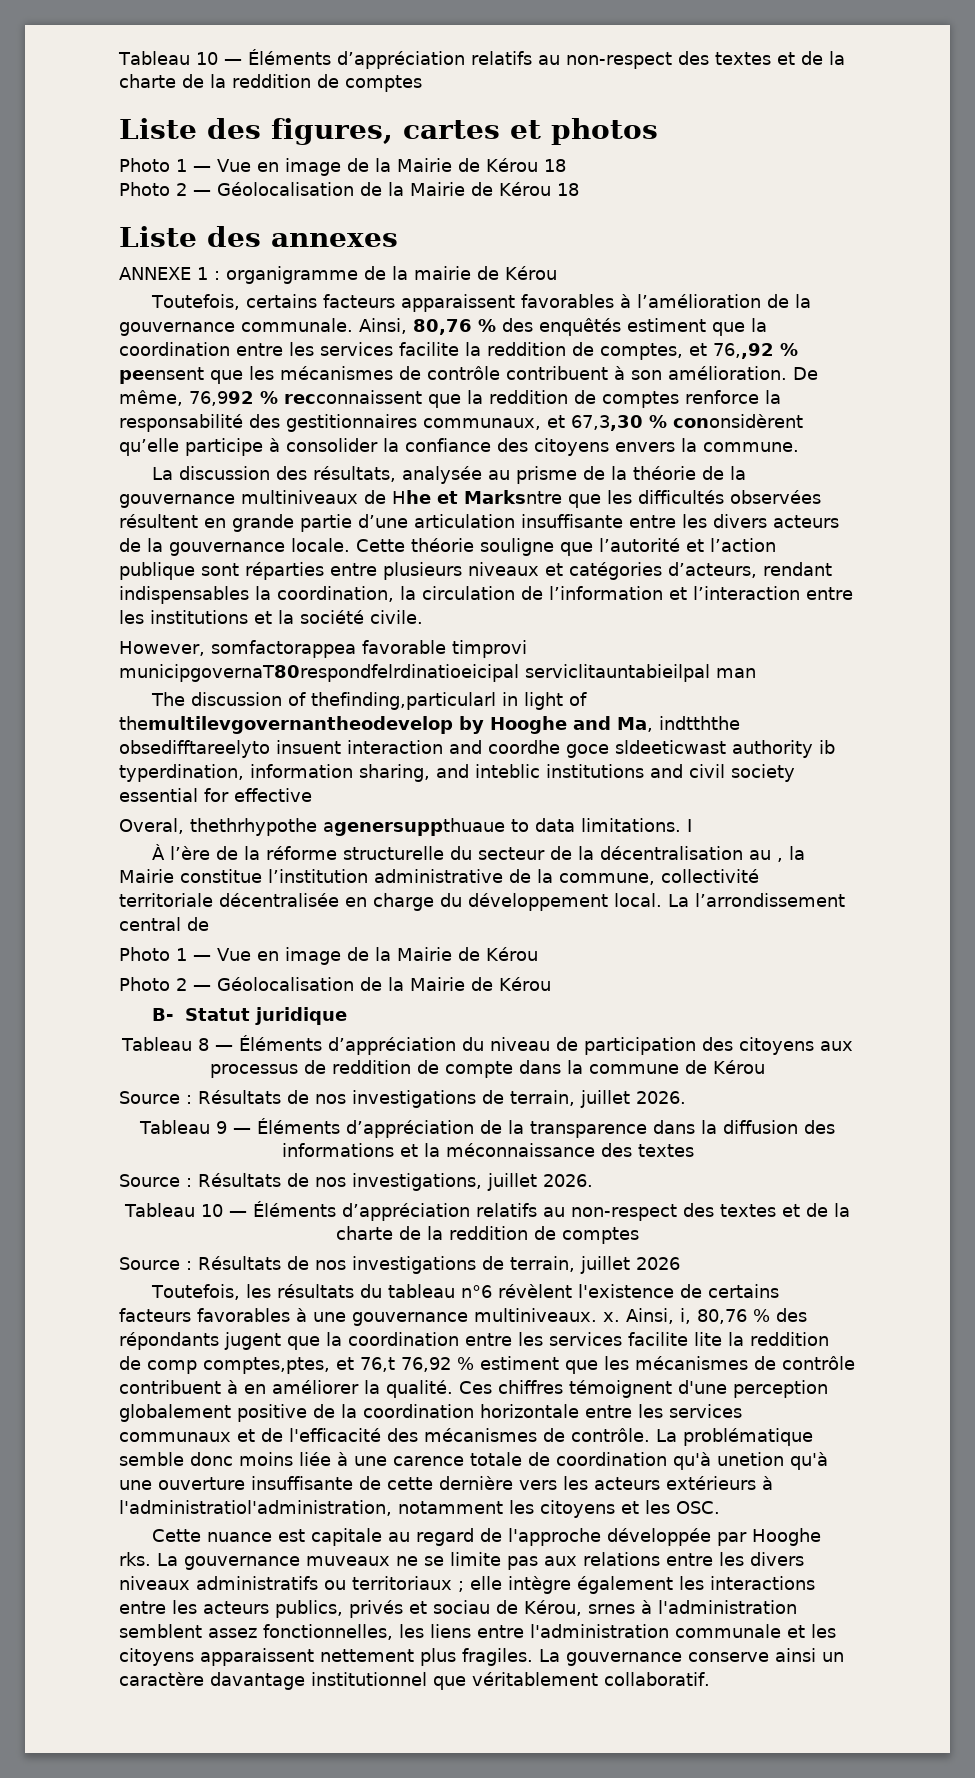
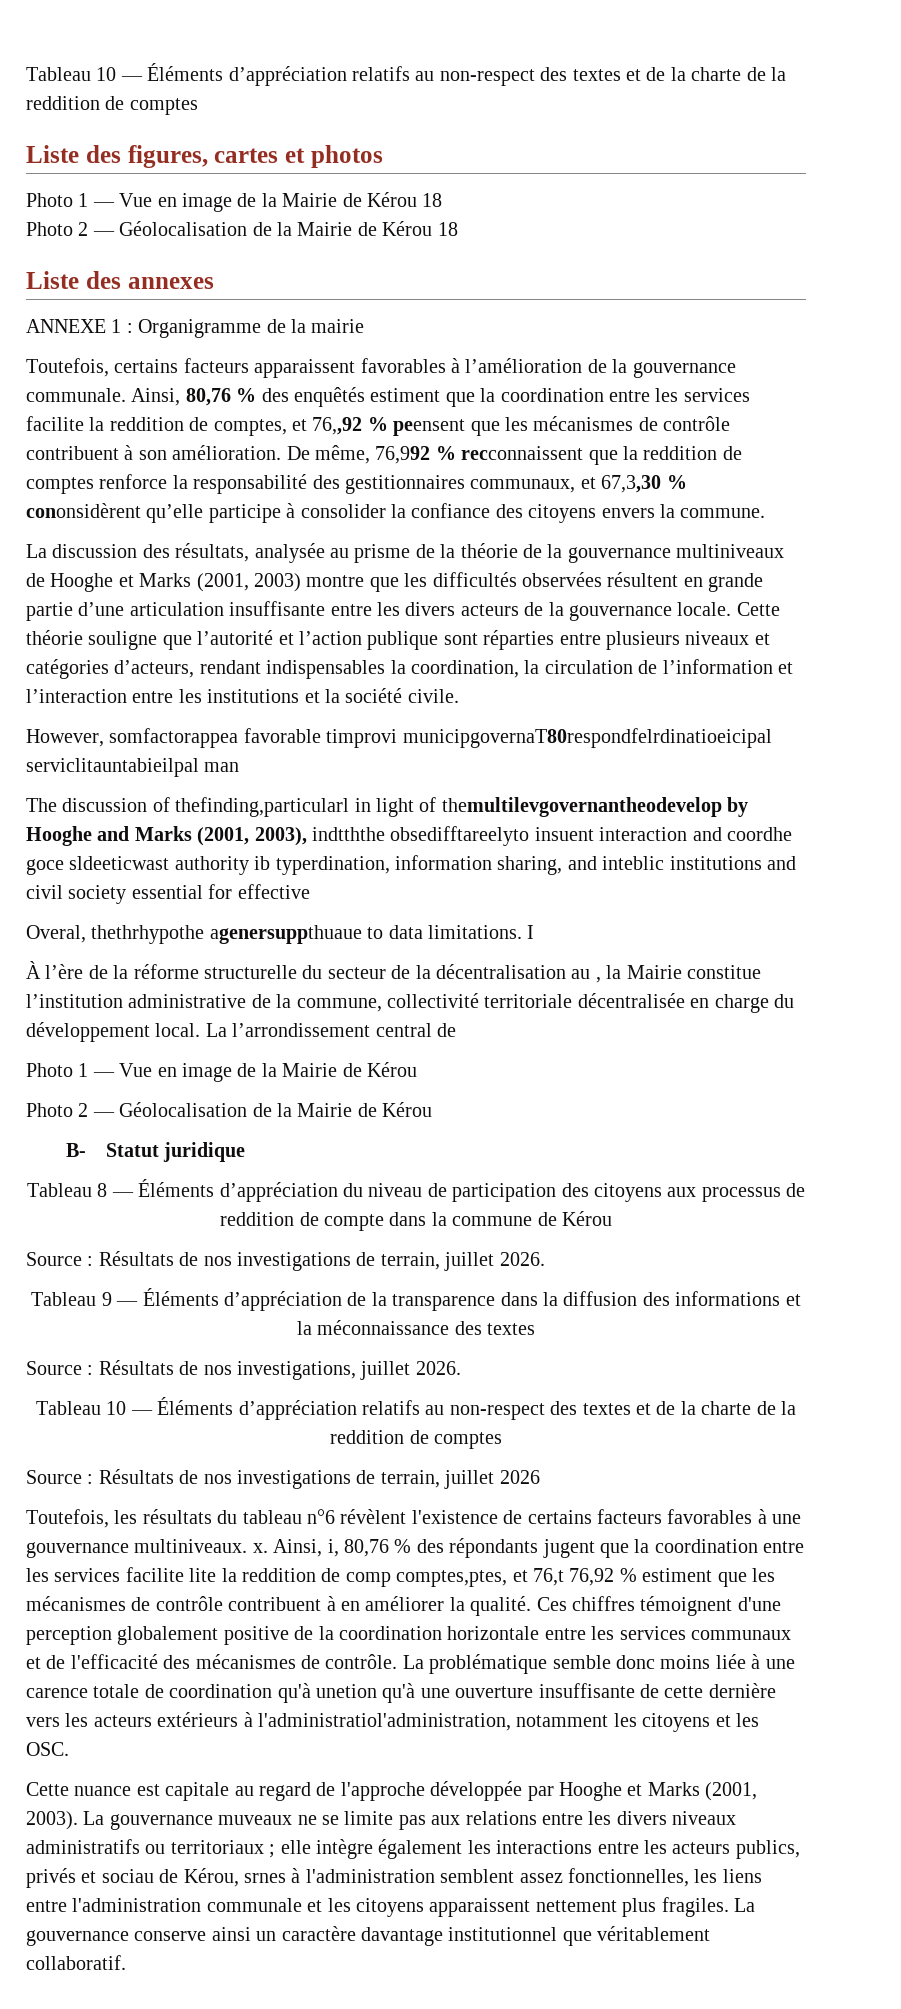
- ANNEXE 1 : organigramme de la mairie de Kérou
+ ANNEXE 1 : Organigramme de la mairie
- La discussion des résultats, analysée au prisme de la théorie de la gouvernance multiniveaux de Hhe et Marksntre que les difficultés observées résultent en grande partie d’une articulation insuffisante entre les divers acteurs de la gouvernance locale.
+ La discussion des résultats, analysée au prisme de la théorie de la gouvernance multiniveaux de Hooghe et Marks (2001, 2003) montre que les difficultés observées résultent en grande partie d’une articulation insuffisante entre les divers acteurs de la gouvernance locale.
- The discussion of thefinding,particularl in light of themultilevgovernantheodevelop by Hooghe and Ma, indtththe obsedifftareelyto insuent interaction and coordhe goce sldeeticwast authority ib typerdination, information sharing, and inteblic institutions and civil society essential for effective
+ The discussion of thefinding,particularl in light of themultilevgovernantheodevelop by Hooghe and Marks (2001, 2003), indtththe obsedifftareelyto insuent interaction and coordhe goce sldeeticwast authority ib typerdination, information sharing, and inteblic institutions and civil society essential for effective
- Cette nuance est capitale au regard de l'approche développée par Hooghe rks.
+ Cette nuance est capitale au regard de l'approche développée par Hooghe et Marks (2001, 2003).

